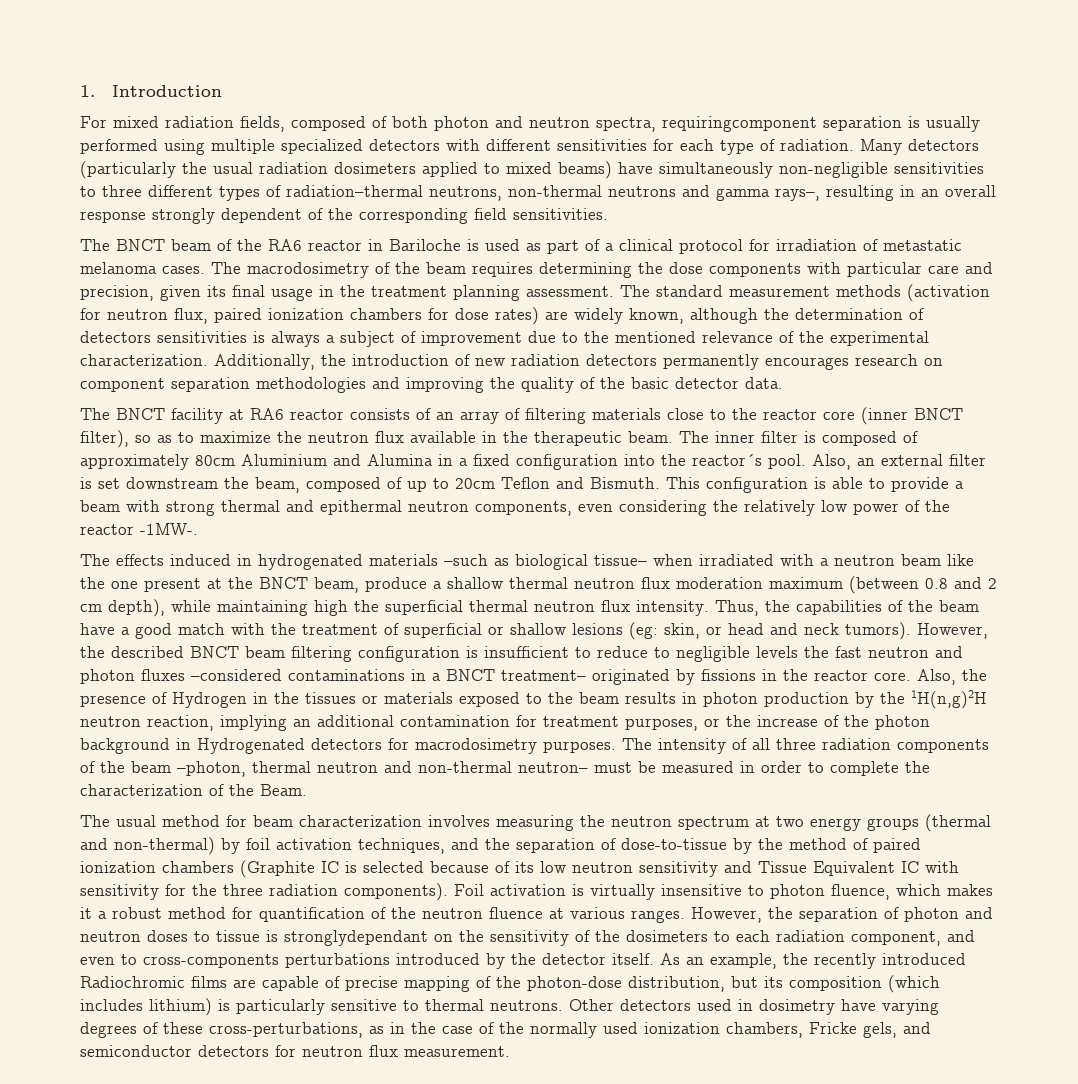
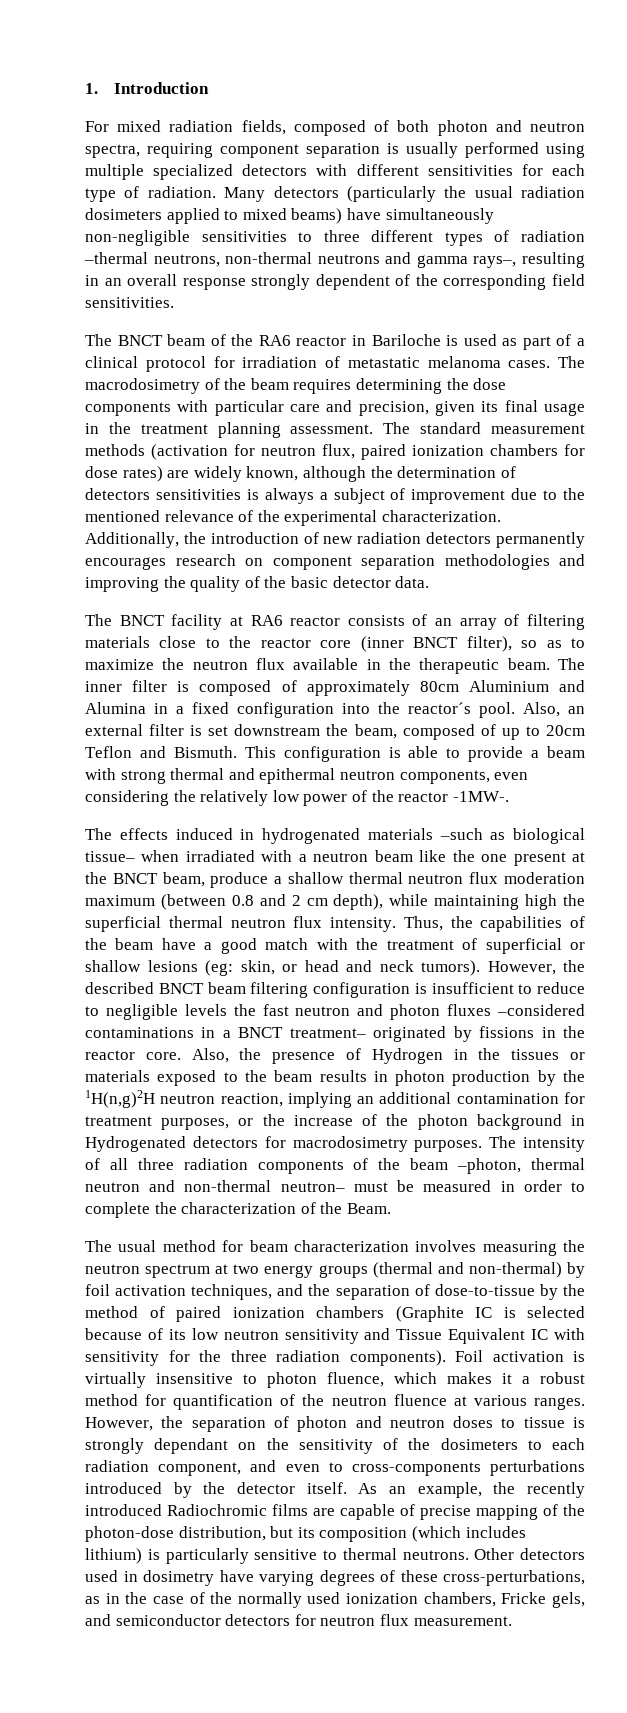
- For mixed radiation fields, composed of both photon and neutron spectra, requiringcomponent separation is usually performed using multiple specialized detectors with different sensitivities for each type of radiation.
+ For mixed radiation fields, composed of both photon and neutron spectra, requiring component separation is usually performed using multiple specialized detectors with different sensitivities for each type of radiation.
- Many detectors (particularly the usual radiation dosimeters applied to mixed beams) have simultaneously non-negligible sensitivities to three different types of radiation–thermal neutrons, non-thermal neutrons and gamma rays–, resulting in an overall response strongly dependent of the corresponding field sensitivities.
+ Many detectors (particularly the usual radiation dosimeters applied to mixed beams) have simultaneously non-negligible sensitivities to three different types of radiation –thermal neutrons, non-thermal neutrons and gamma rays–, resulting in an overall response strongly dependent of the corresponding field sensitivities.
- However, the separation of photon and neutron doses to tissue is stronglydependant on the sensitivity of the dosimeters to each radiation component, and even to cross-components perturbations introduced by the detector itself.
+ However, the separation of photon and neutron doses to tissue is strongly dependant on the sensitivity of the dosimeters to each radiation component, and even to cross-components perturbations introduced by the detector itself.

